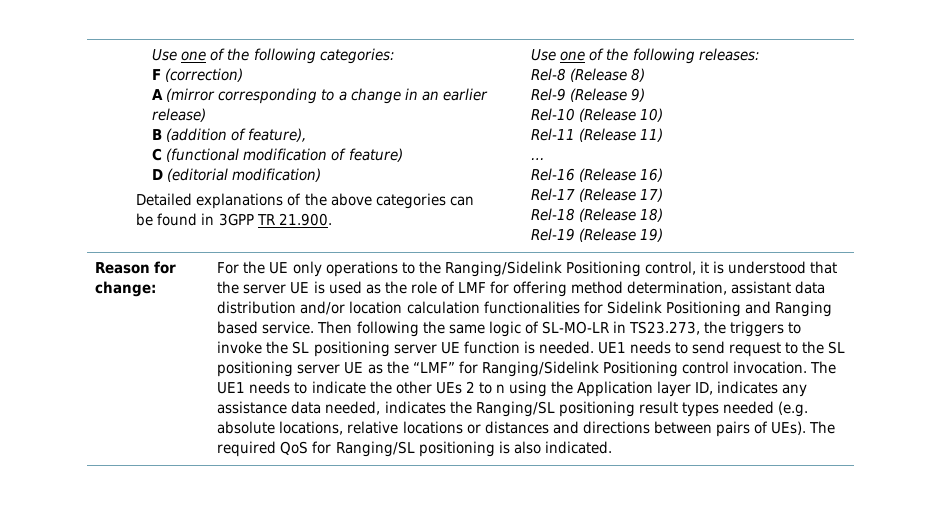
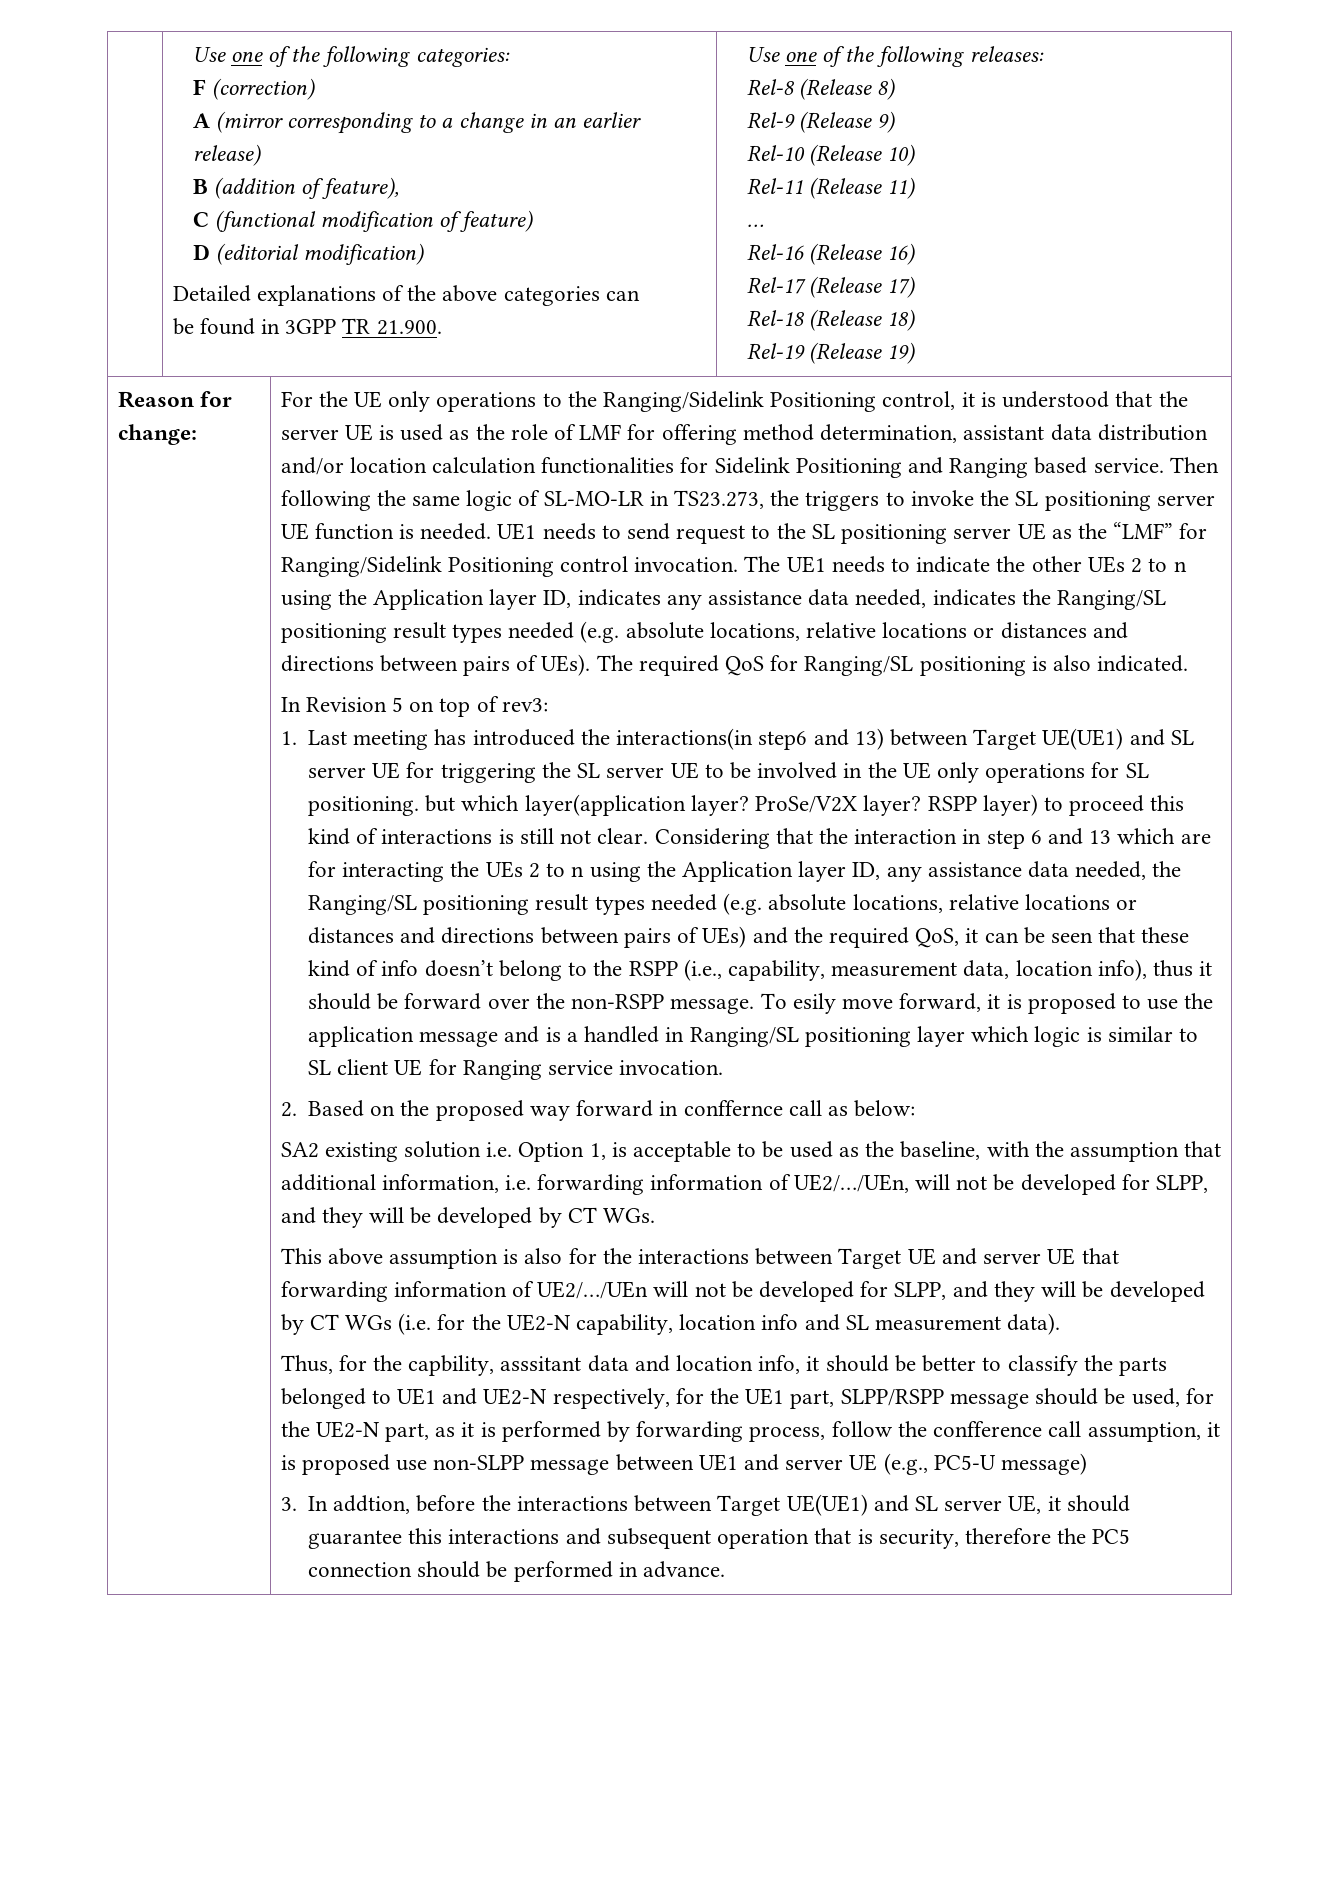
+ In Revision 5 on top of rev3:
+ 1. Last meeting has introduced the interactions(in step6 and 13) between Target UE(UE1) and SL server UE for triggering the SL server UE to be involved in the UE only operations for SL positioning. but which layer(application layer? ProSe/V2X layer? RSPP layer) to proceed this kind of interactions is still not clear. Considering that the interaction in step 6 and 13 which are for interacting the UEs 2 to n using the Application layer ID, any assistance data needed, the Ranging/SL positioning result types needed (e.g. absolute locations, relative locations or distances and directions between pairs of UEs) and the required QoS, it can be seen that these kind of info doesn’t belong to the RSPP (i.e., capability, measurement data, location info), thus it should be forward over the non-RSPP message. To esily move forward, it is proposed to use the application message and is a handled in Ranging/SL positioning layer which logic is similar to SL client UE for Ranging service invocation.
+ 2. Based on the proposed way forward in conffernce call as below:
+ SA2 existing solution i.e. Option 1, is acceptable to be used as the baseline, with the assumption that additional information, i.e. forwarding information of UE2/…/UEn, will not be developed for SLPP, and they will be developed by CT WGs.
+ This above assumption is also for the interactions between Target UE and server UE that forwarding information of UE2/…/UEn will not be developed for SLPP, and they will be developed by CT WGs (i.e. for the UE2-N capability, location info and SL measurement data).
+ Thus, for the capbility, asssitant data and location info, it should be better to classify the parts belonged to UE1 and UE2-N respectively, for the UE1 part, SLPP/RSPP message should be used, for the UE2-N part, as it is performed by forwarding process, follow the confference call assumption, it is proposed use non-SLPP message between UE1 and server UE (e.g., PC5-U message)
+ 3. In addtion, before the interactions between Target UE(UE1) and SL server UE, it should guarantee this interactions and subsequent operation that is security, therefore the PC5 connection should be performed in advance.

